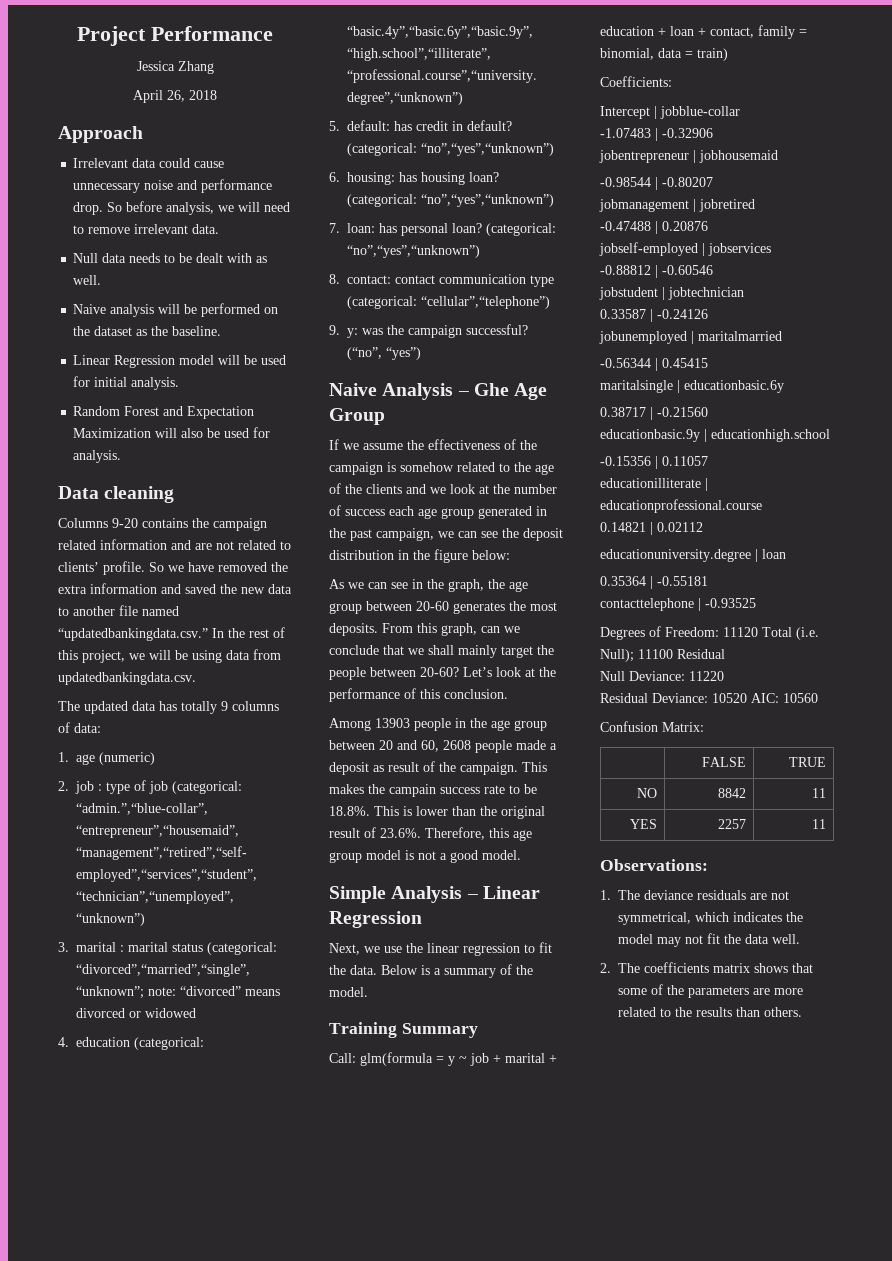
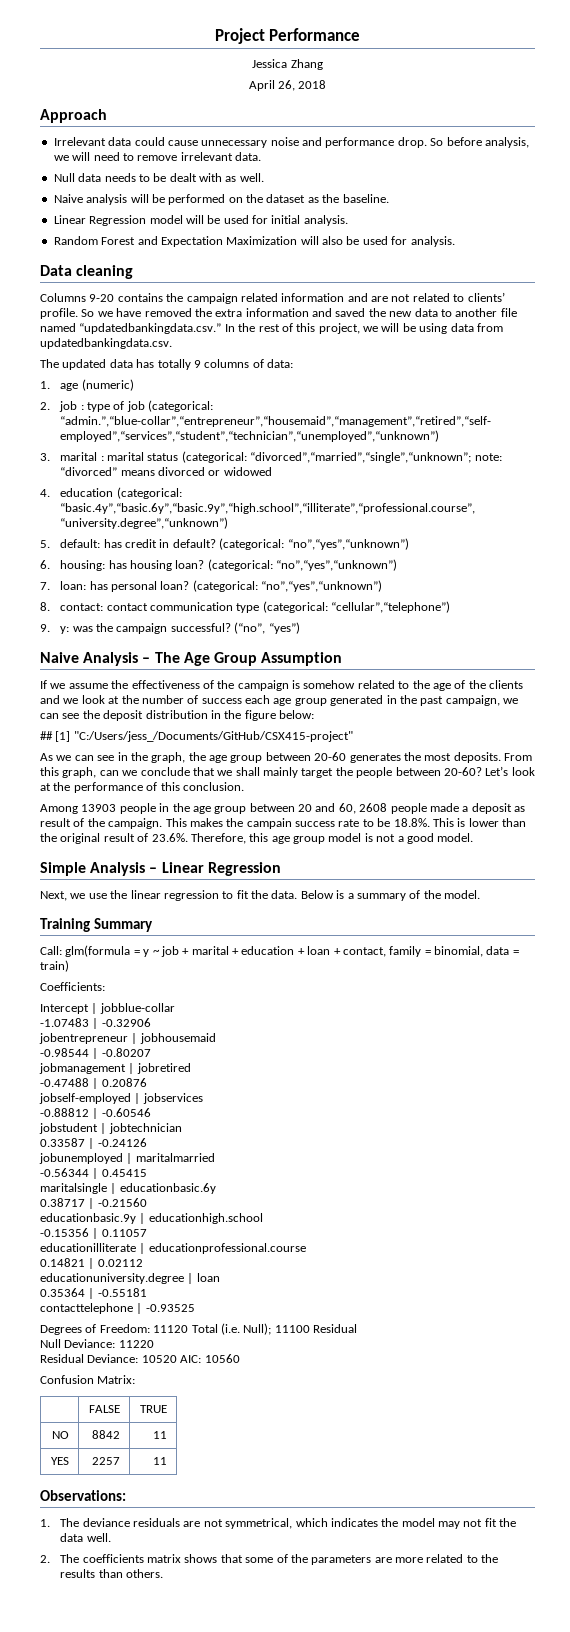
- Naive Analysis – Ghe Age Group
+ Naive Analysis – The Age Group Assumption
+ ## [1] "C:/Users/jess_/Documents/GitHub/CSX415-project"

